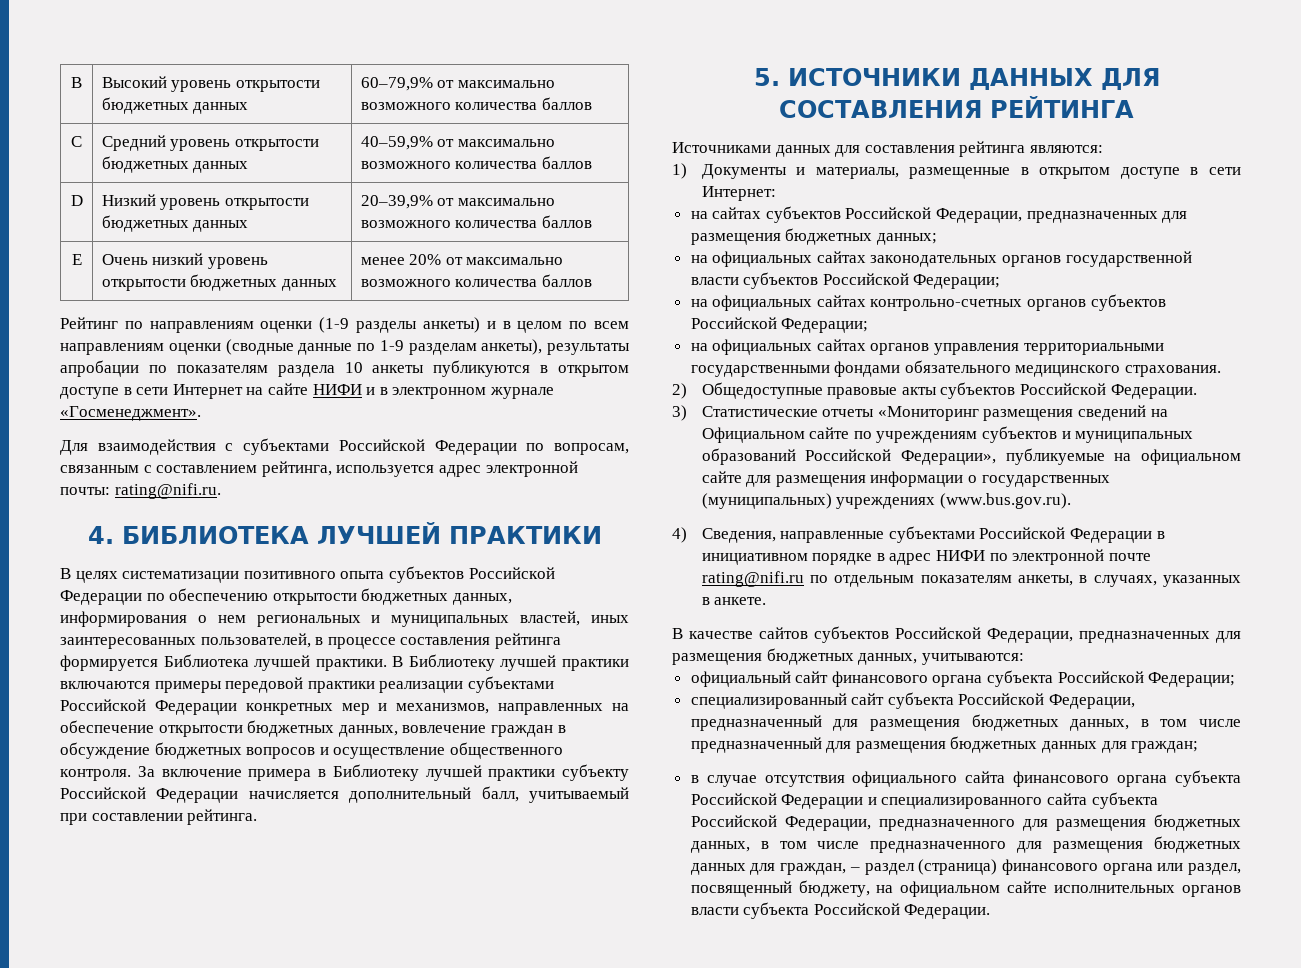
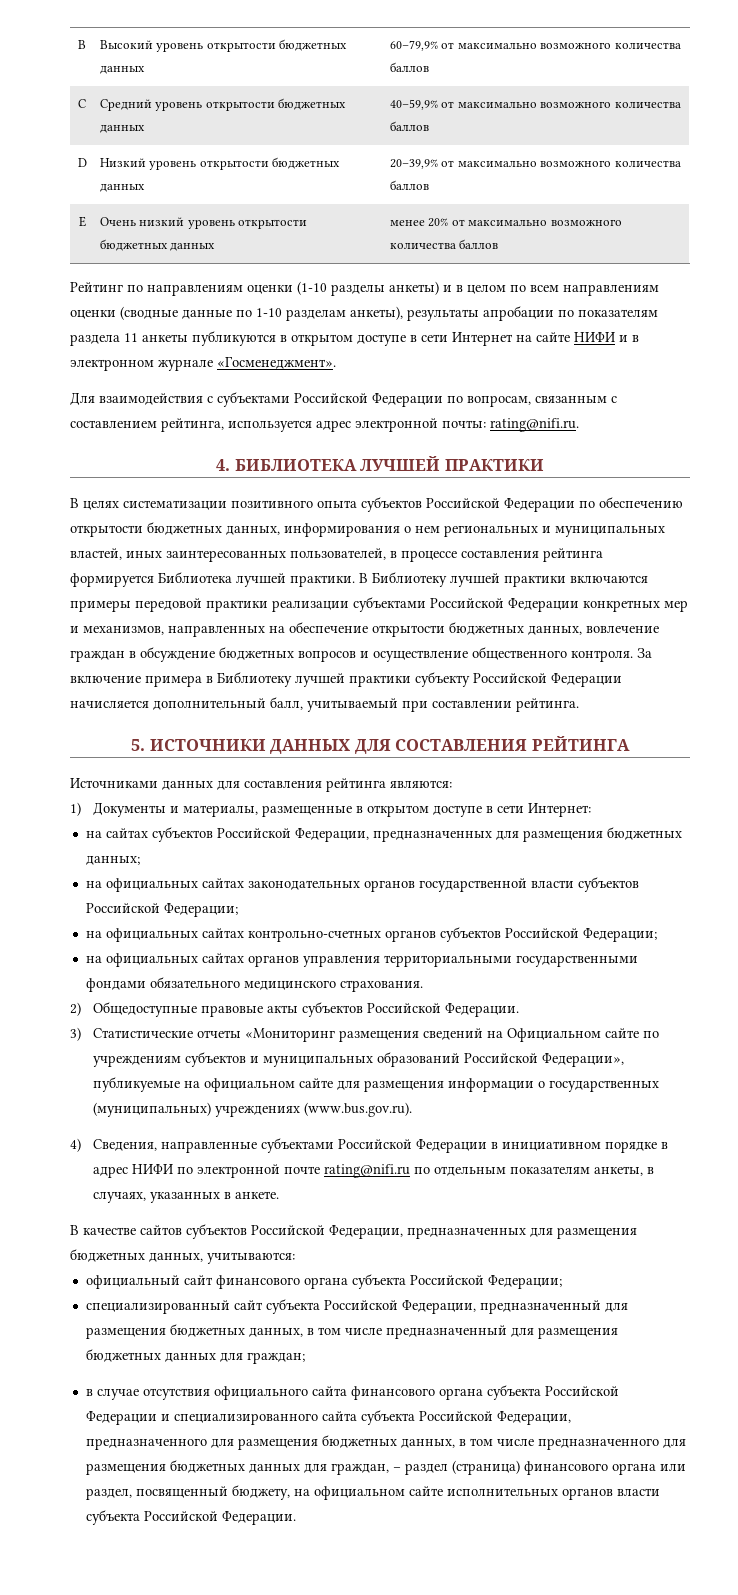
- Рейтинг по направлениям оценки (1-9 разделы анкеты) и в целом по всем направлениям оценки (сводные данные по 1-9 разделам анкеты), результаты апробации по показателям раздела 10 анкеты публикуются в открытом доступе в сети Интернет на сайте НИФИ и в электронном журнале «Госменеджмент».
+ Рейтинг по направлениям оценки (1-10 разделы анкеты) и в целом по всем направлениям оценки (сводные данные по 1-10 разделам анкеты), результаты апробации по показателям раздела 11 анкеты публикуются в открытом доступе в сети Интернет на сайте НИФИ и в электронном журнале «Госменеджмент».

